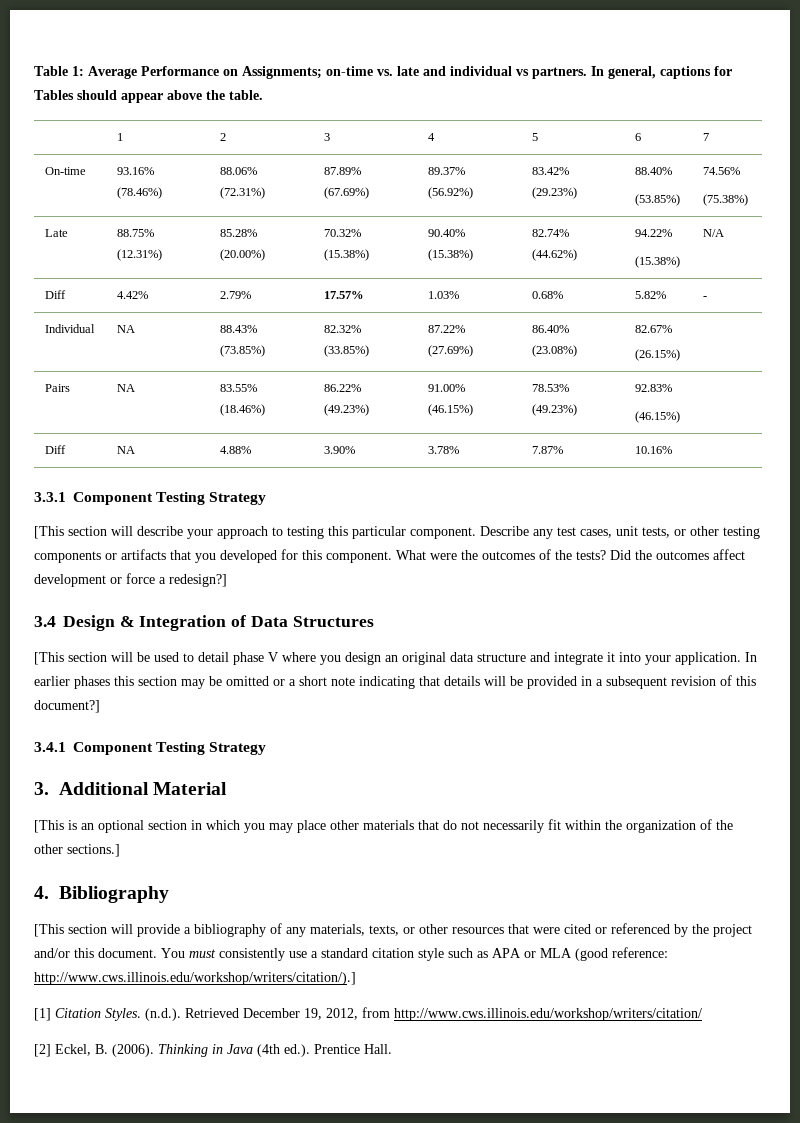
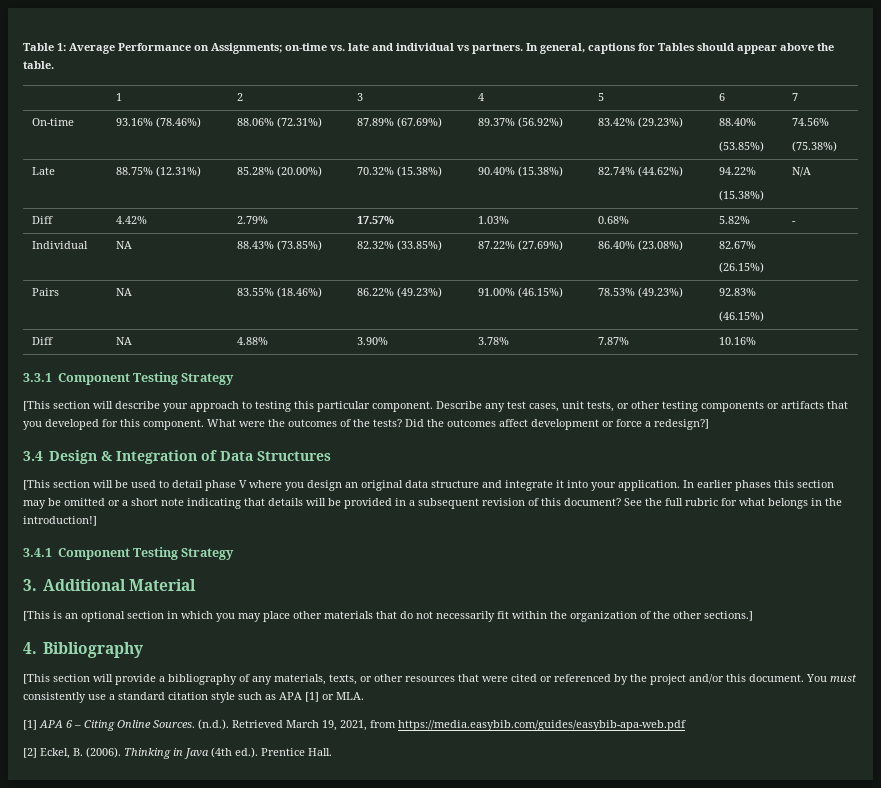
- In earlier phases this section may be omitted or a short note indicating that details will be provided in a subsequent revision of this document?]
+ In earlier phases this section may be omitted or a short note indicating that details will be provided in a subsequent revision of this document? See the full rubric for what belongs in the introduction!]
- You must consistently use a standard citation style such as APA or MLA (good reference: http://www.cws.illinois.edu/workshop/writers/citation/).]
- [1] Citation Styles. (n.d.). Retrieved December 19, 2012, from http://www.cws.illinois.edu/workshop/writers/citation/
+ You must consistently use a standard citation style such as APA [1] or MLA.
+ [1] APA 6 – Citing Online Sources. (n.d.). Retrieved March 19, 2021, from https://media.easybib.com/guides/easybib-apa-web.pdf

